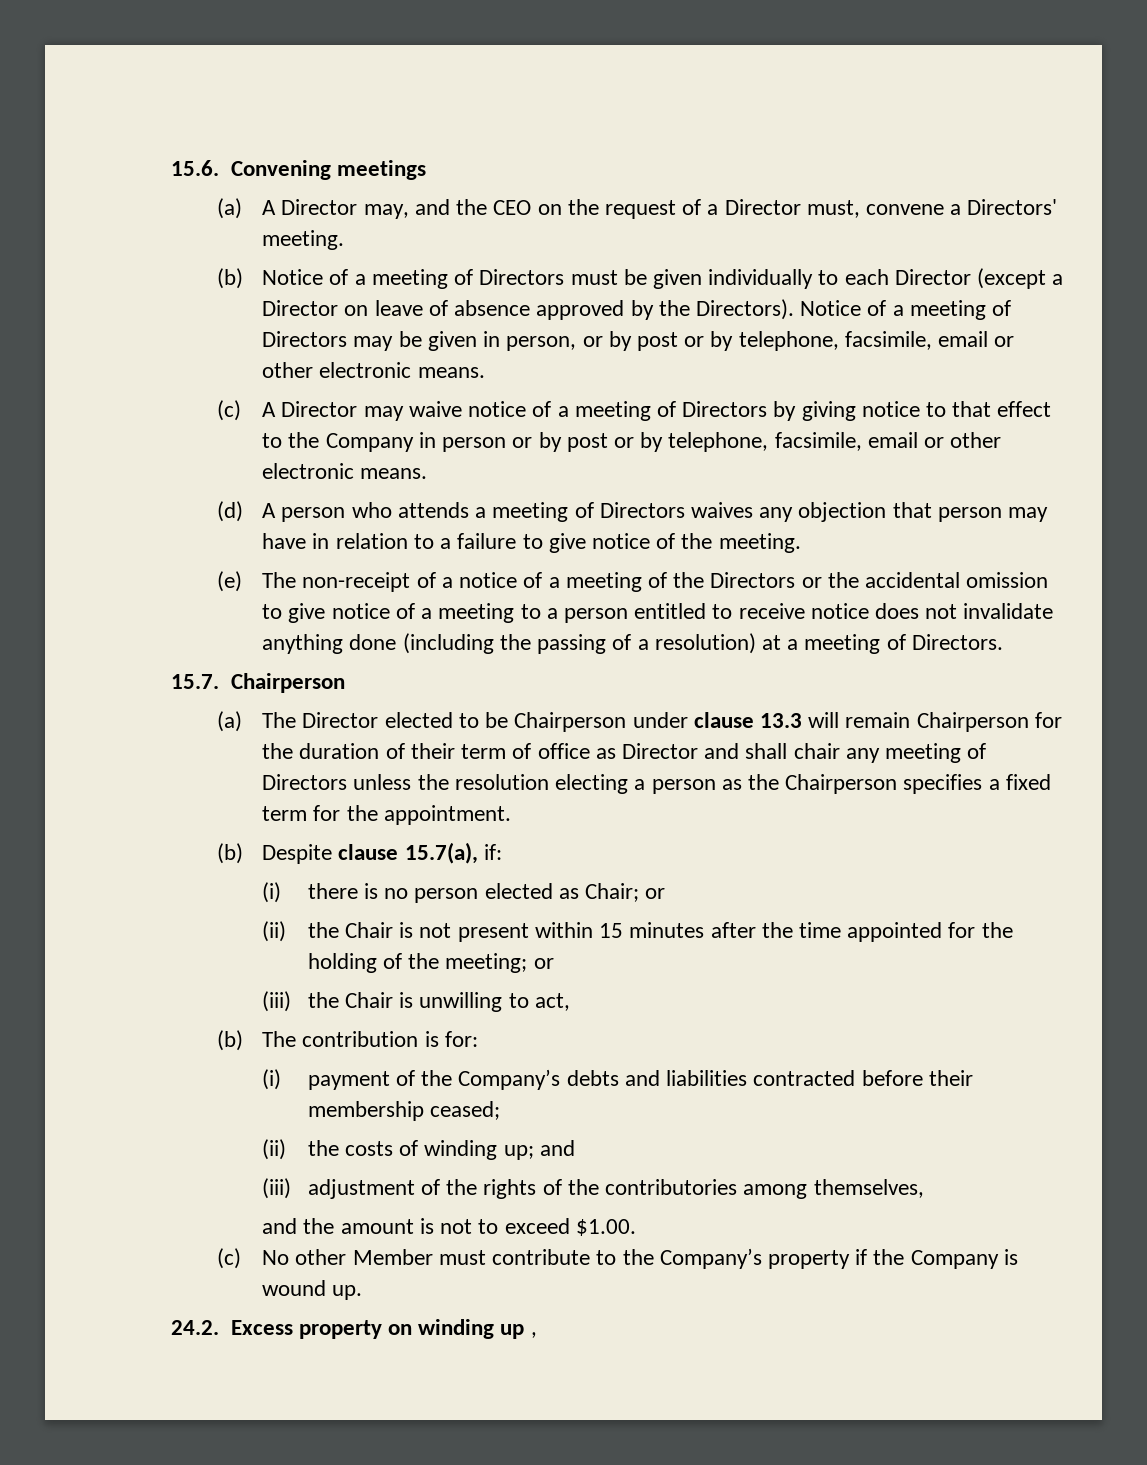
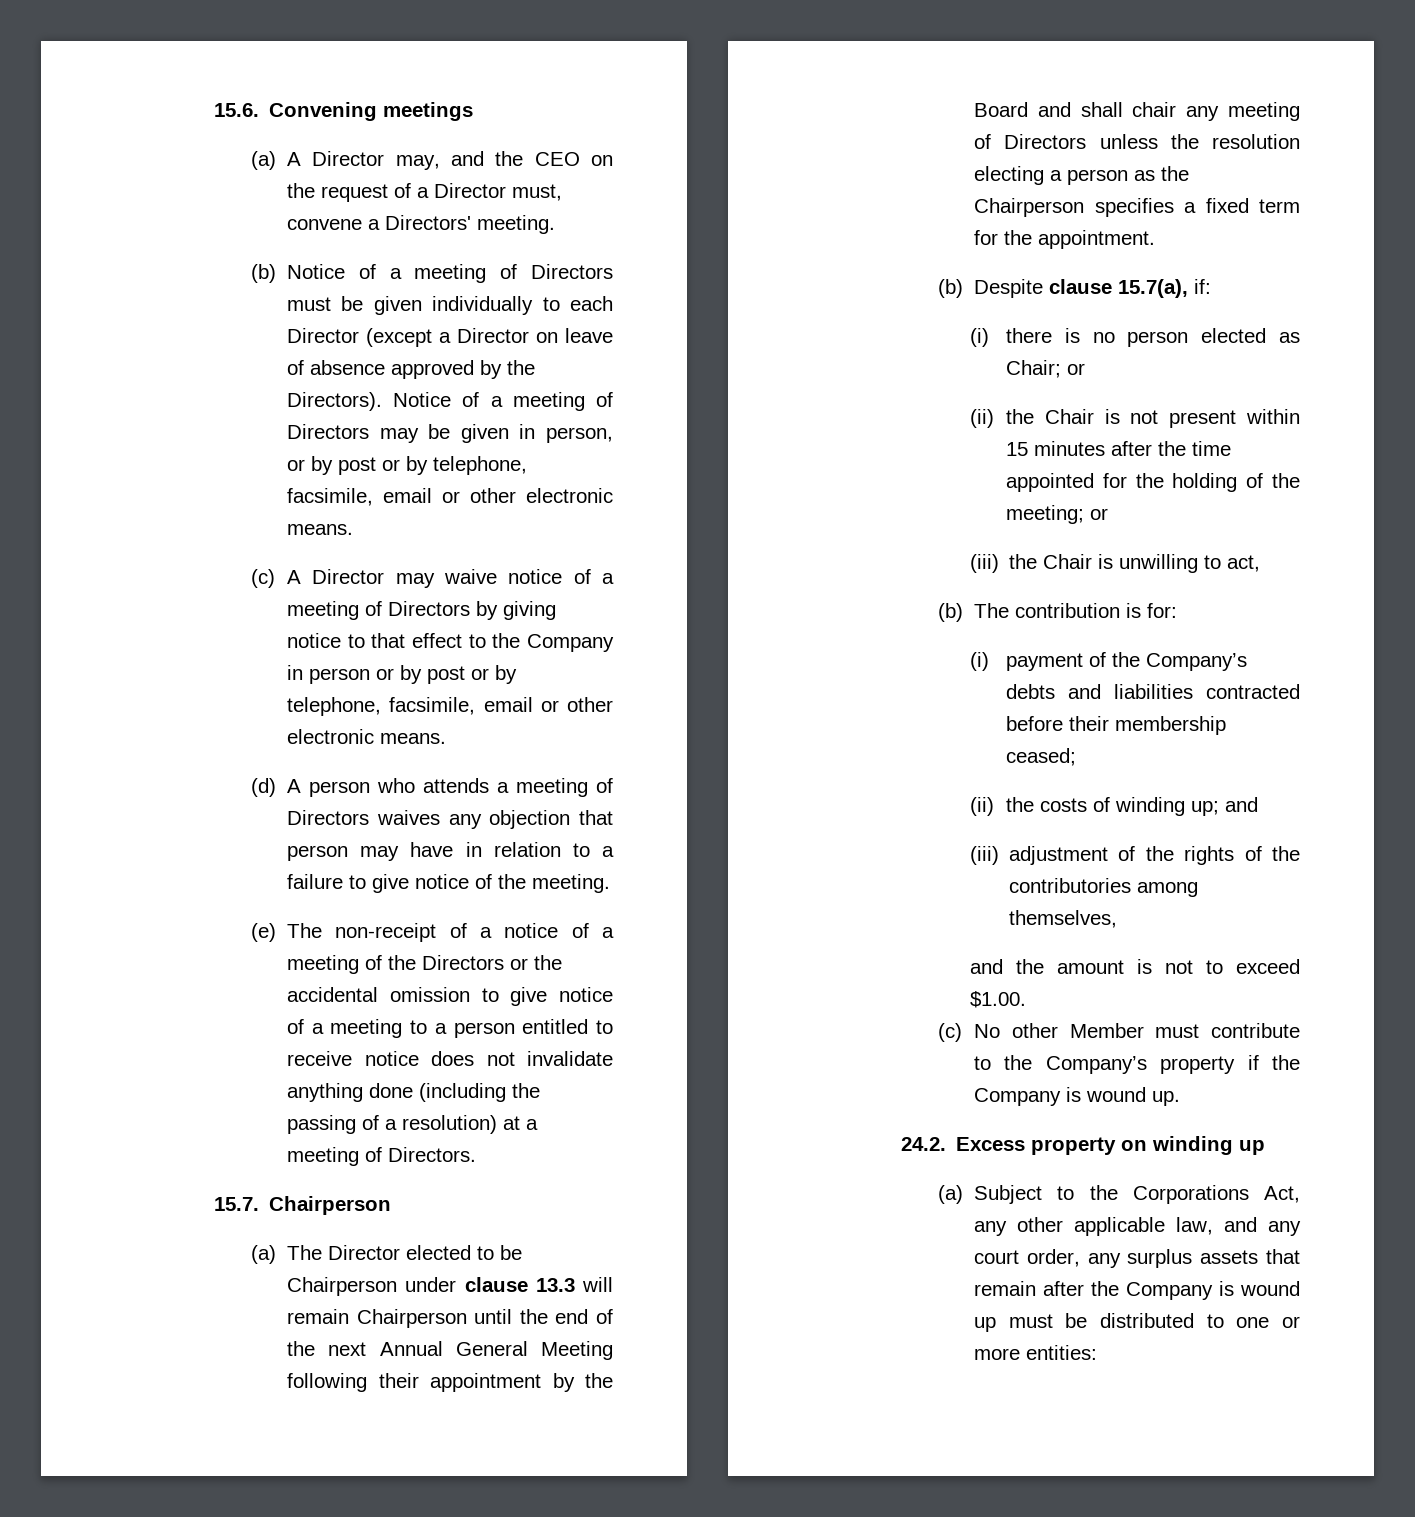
- (a) The Director elected to be Chairperson under clause 13.3 will remain Chairperson for the duration of their term of office as Director and shall chair any meeting of Directors unless the resolution electing a person as the Chairperson specifies a fixed term for the appointment.
+ (a) The Director elected to be Chairperson under clause 13.3 will remain Chairperson until the end of the next Annual General Meeting following their appointment by the Board and shall chair any meeting of Directors unless the resolution electing a person as the Chairperson specifies a fixed term for the appointment.
- 24.2. Excess property on winding up ,
+ 24.2. Excess property on winding up
+ (a) Subject to the Corporations Act, any other applicable law, and any court order, any surplus assets that remain after the Company is wound up must be distributed to one or more entities:

